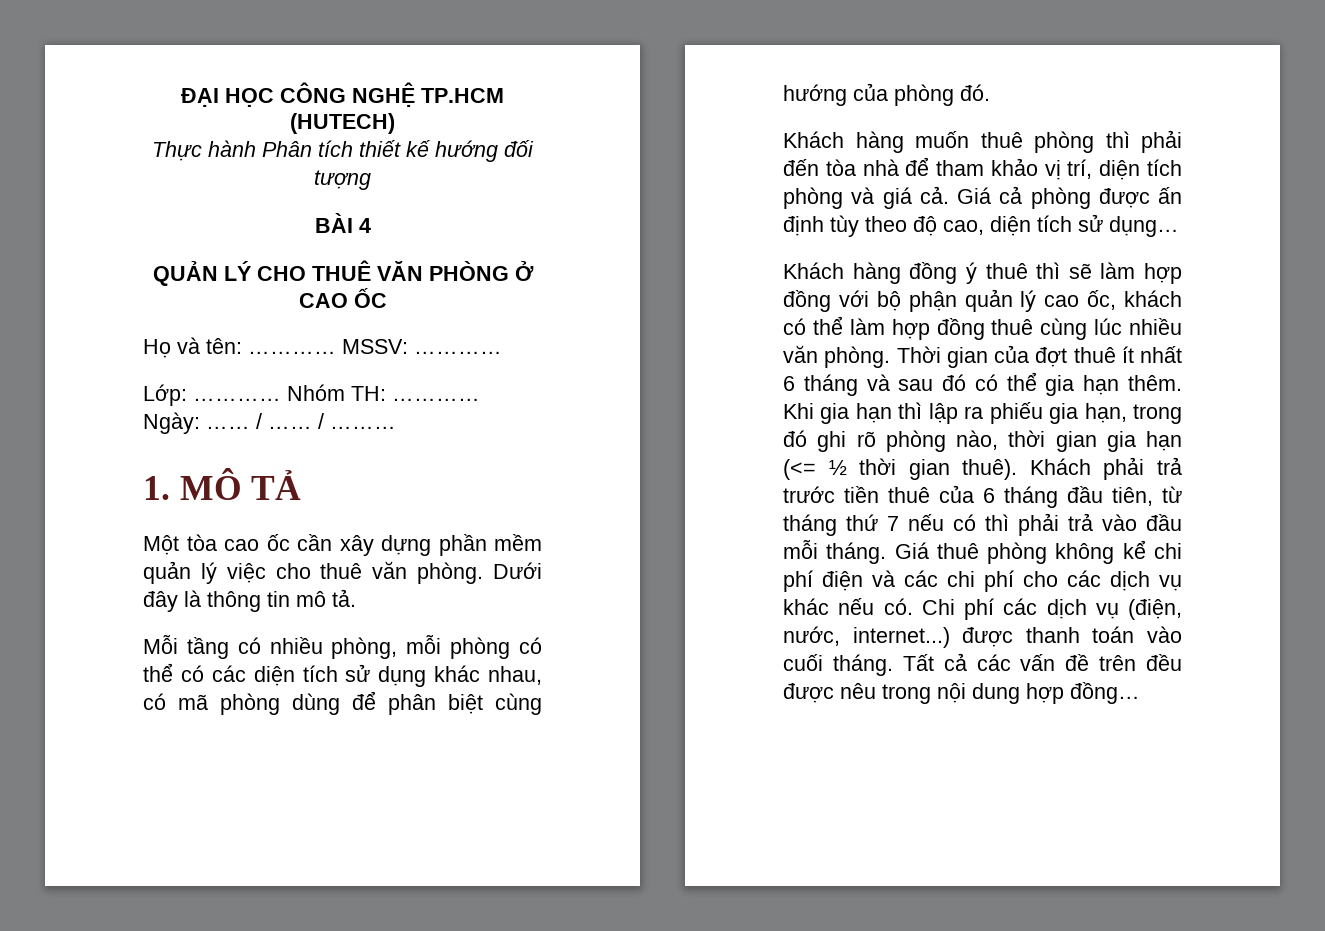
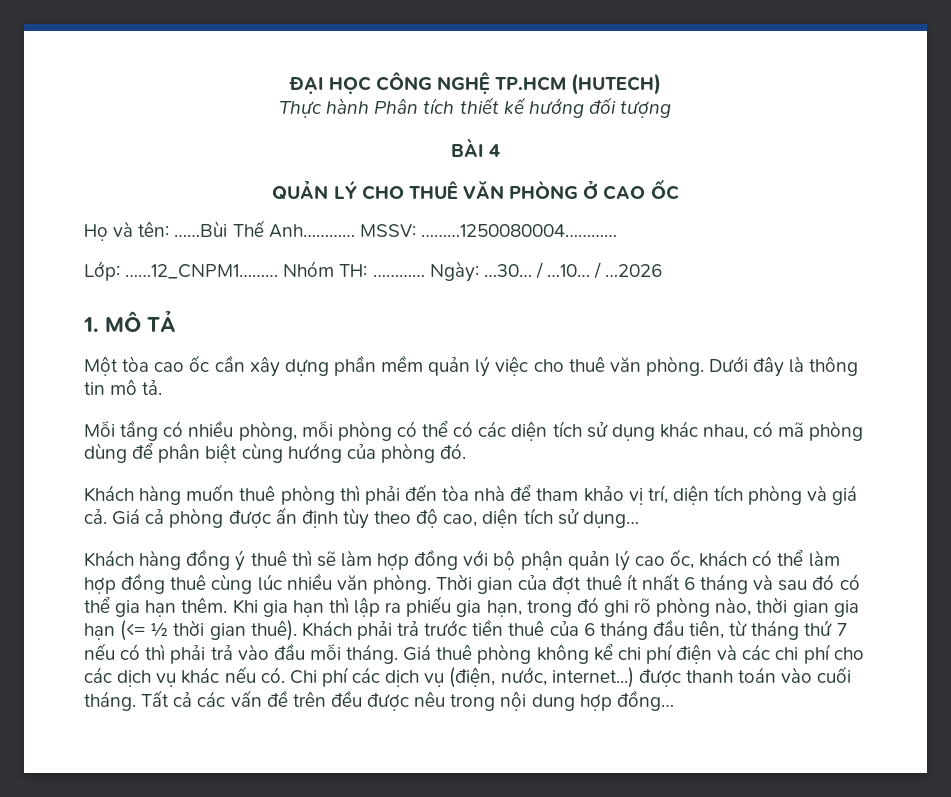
- Họ và tên: ………… MSSV: …………
+ Họ và tên: ……Bùi Thế Anh………… MSSV: ………1250080004…………
- Lớp: …………
+ Lớp: ……12_CNPM1………
- Ngày: …… / …… / ………
+ Ngày: …30… / …10… / …2026

